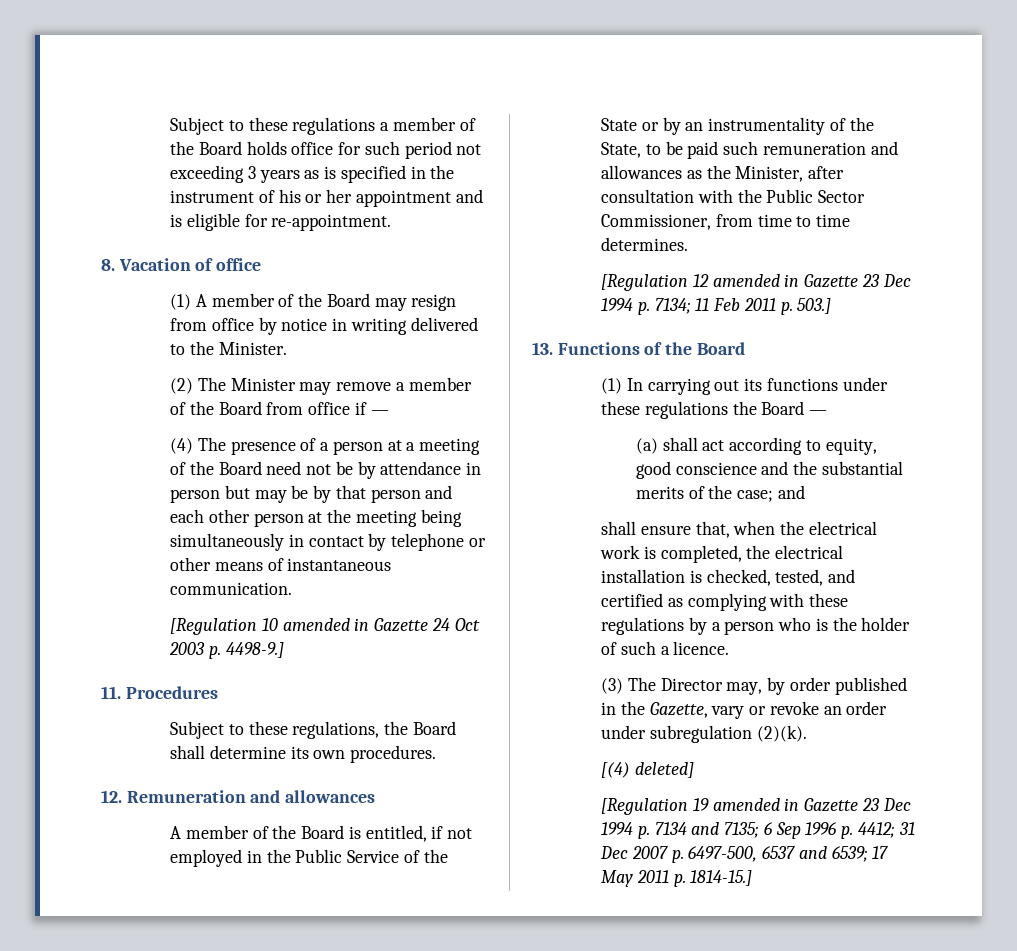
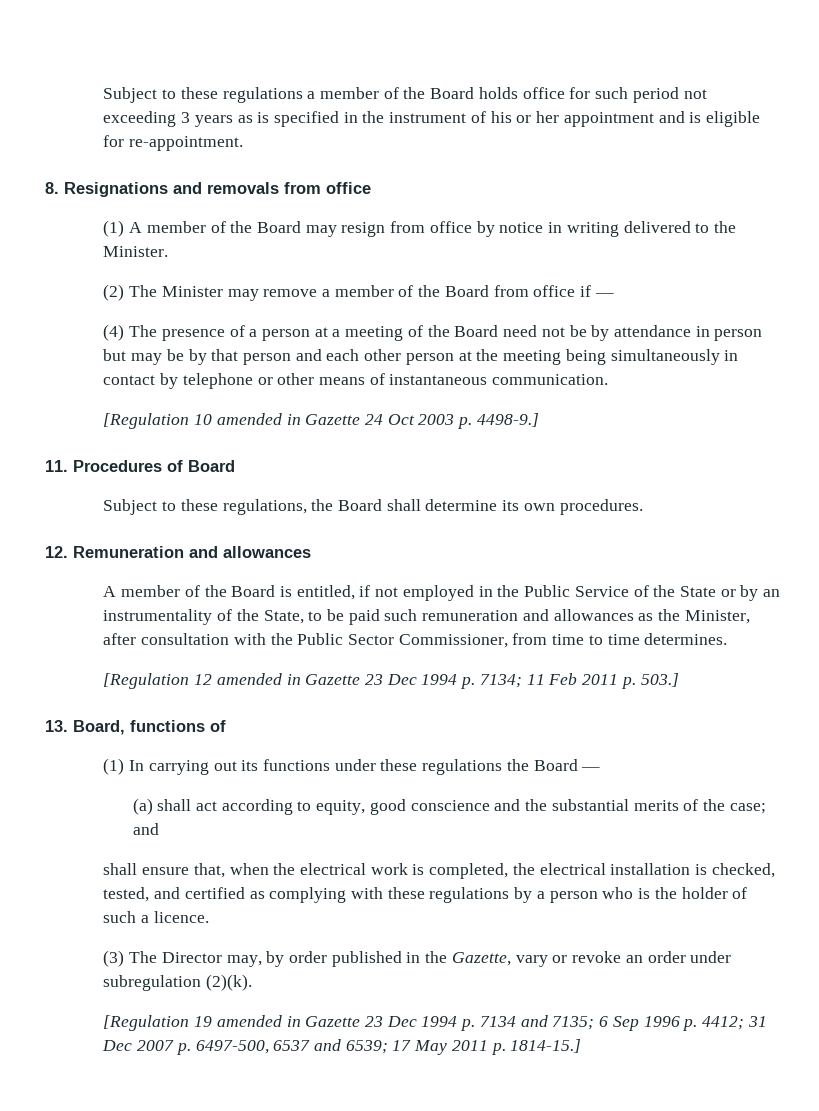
- 8. Vacation of office
+ 8. Resignations and removals from office
- 11. Procedures
+ 11. Procedures of Board
- 13. Functions of the Board
+ 13. Board, functions of
- [(4) deleted]

